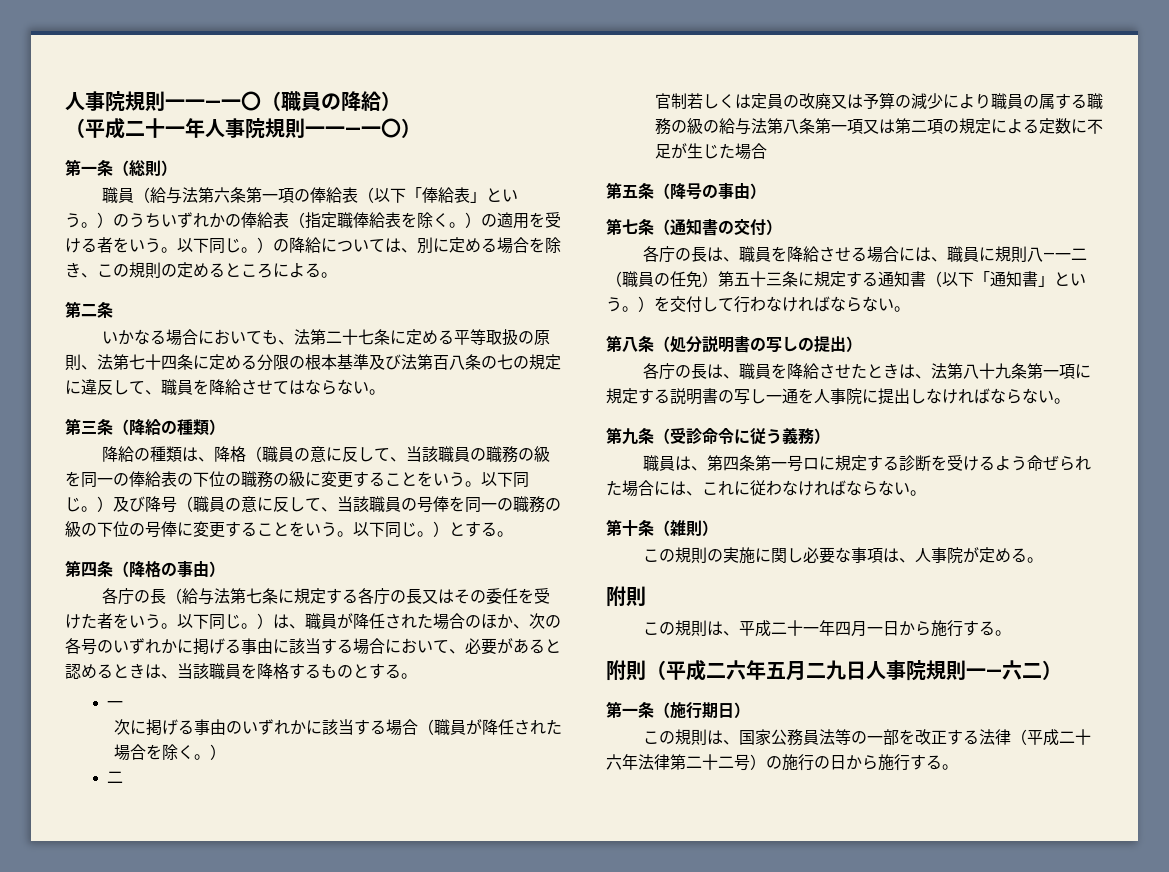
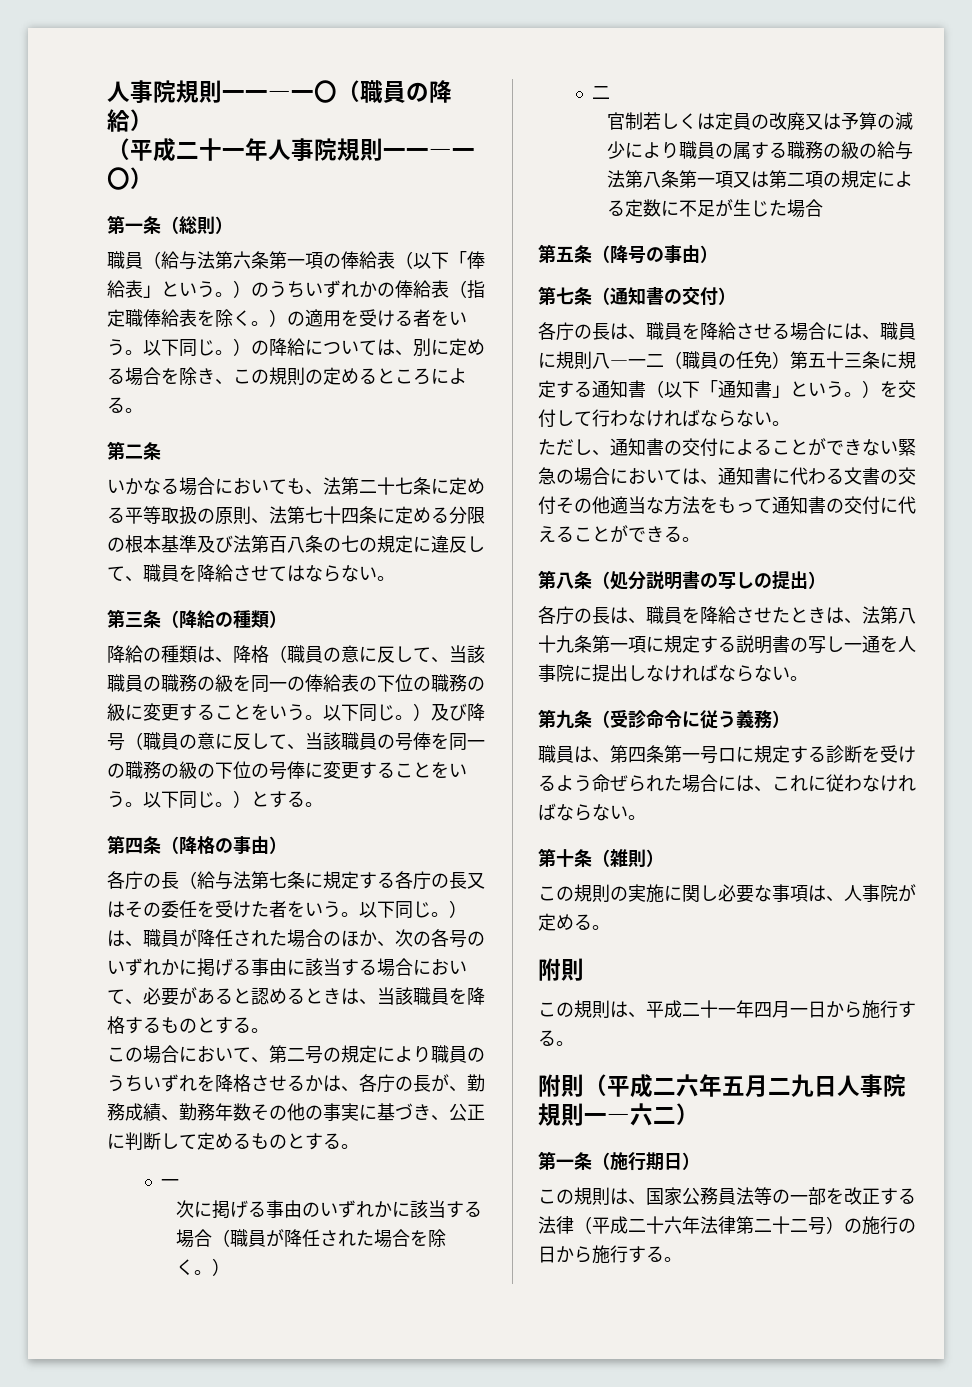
+ この場合において、第二号の規定により職員のうちいずれを降格させるかは、各庁の長が、勤務成績、勤務年数その他の事実に基づき、公正に判断して定めるものとする。
+ ただし、通知書の交付によることができない緊急の場合においては、通知書に代わる文書の交付その他適当な方法をもって通知書の交付に代えることができる。

